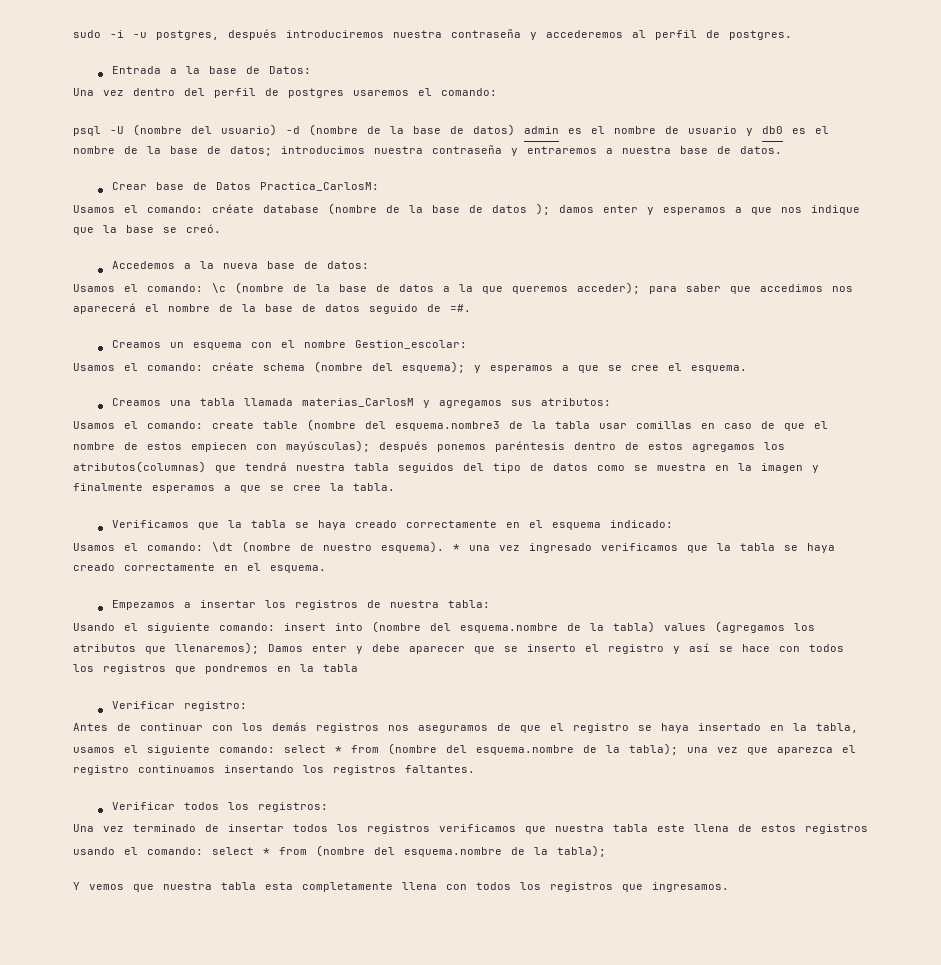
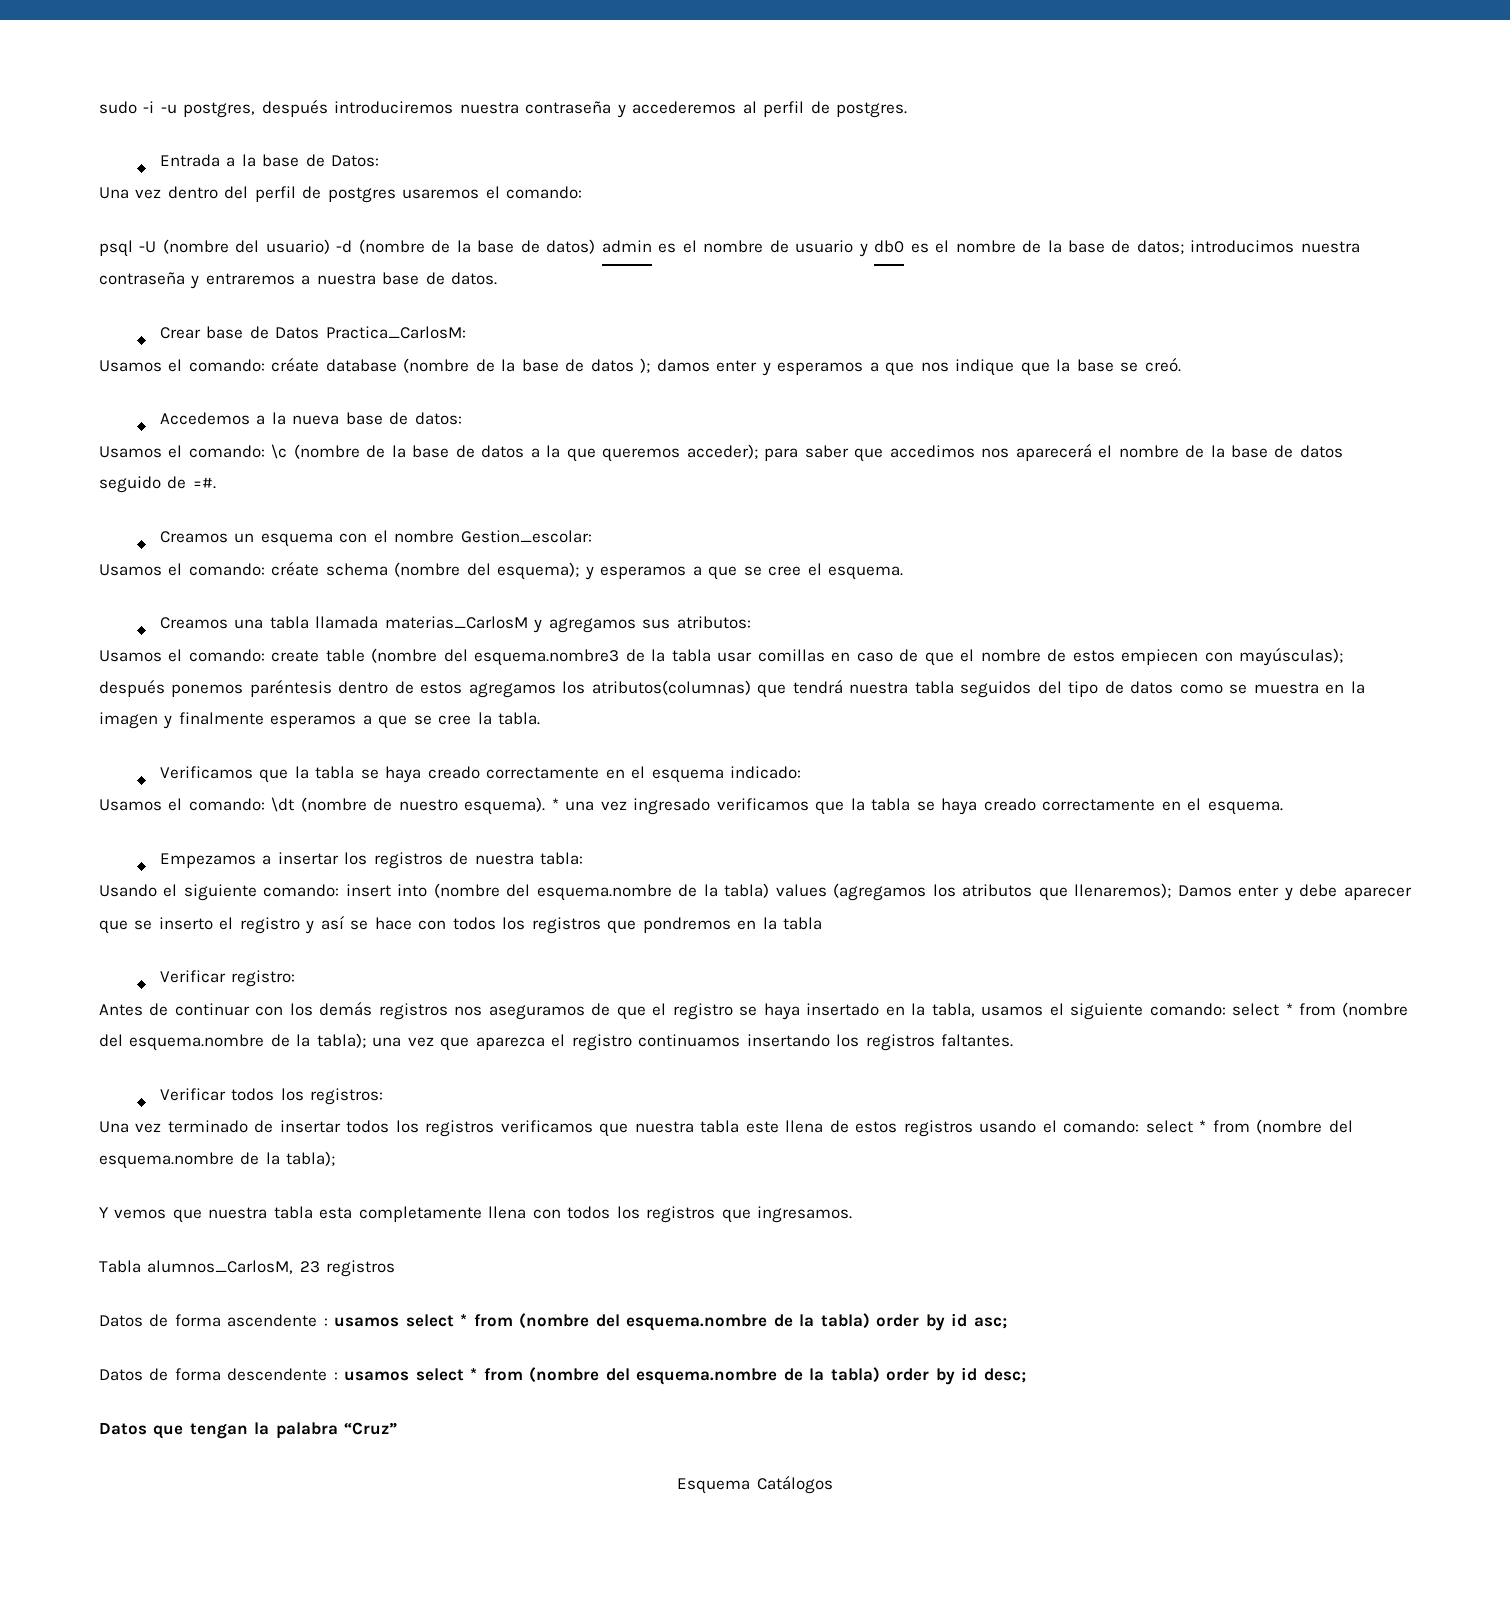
+ Tabla alumnos_CarlosM, 23 registros
+ Datos de forma ascendente : usamos select * from (nombre del esquema.nombre de la tabla) order by id asc;
+ Datos de forma descendente : usamos select * from (nombre del esquema.nombre de la tabla) order by id desc;
+ Datos que tengan la palabra “Cruz”
+ Esquema Catálogos

